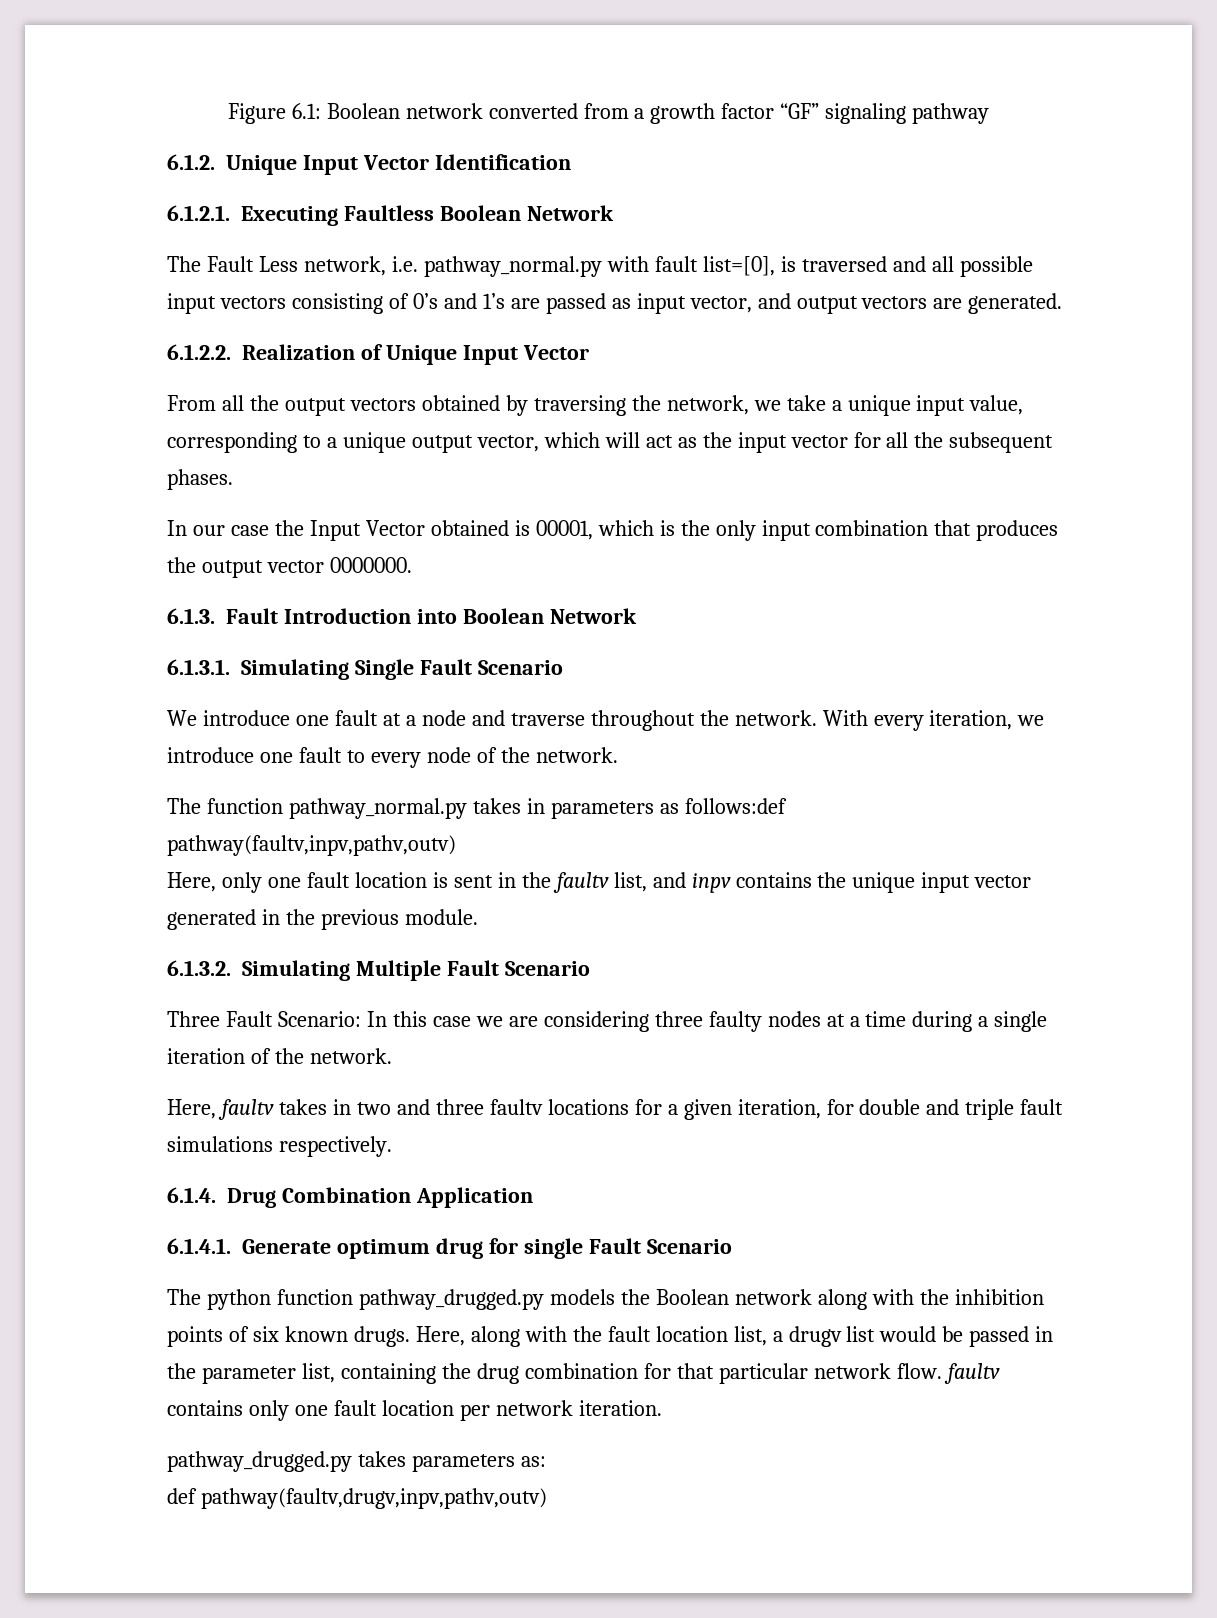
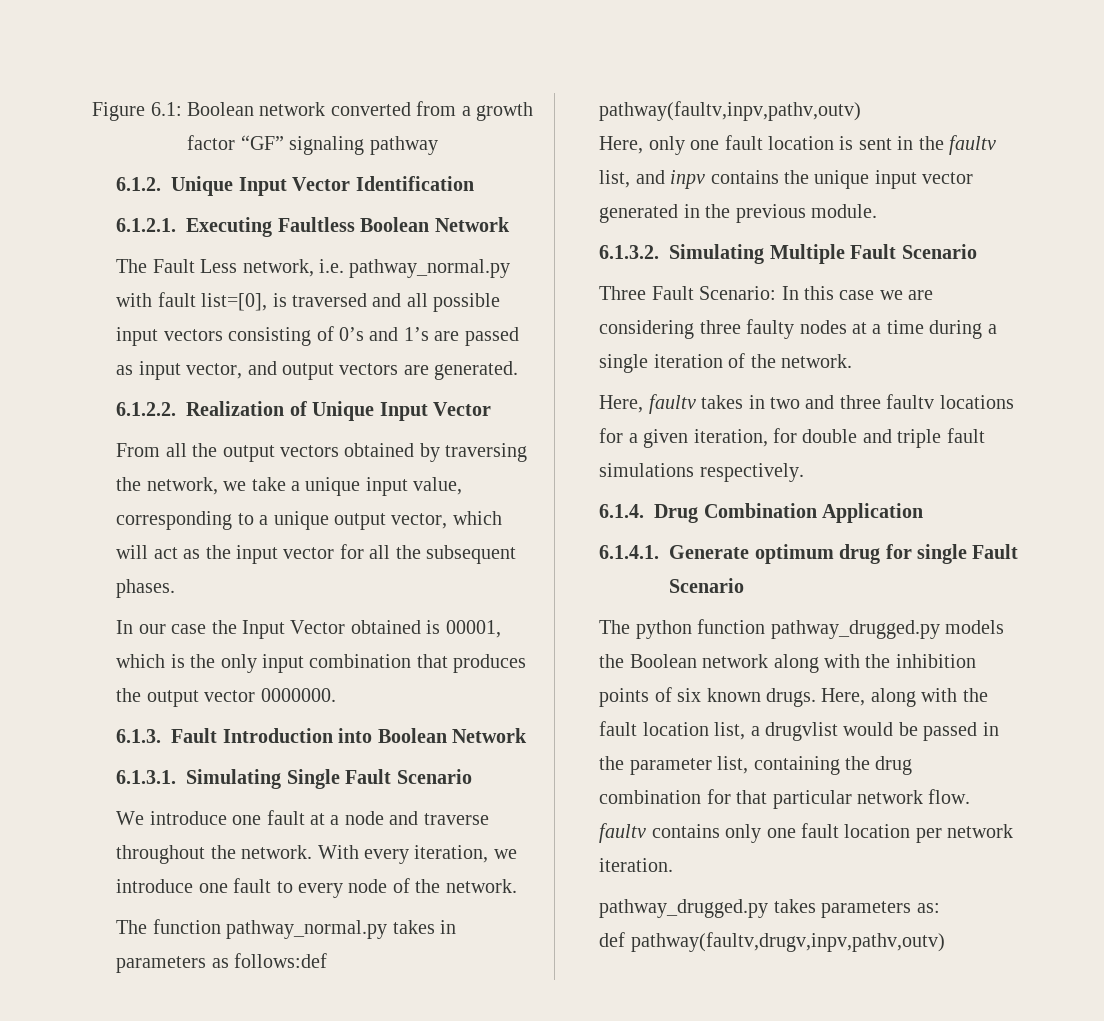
- Here, along with the fault location list, a drugv list would be passed in the parameter list, containing the drug combination for that particular network flow. faultv contains only one fault location per network iteration.
+ Here, along with the fault location list, a drugvlist would be passed in the parameter list, containing the drug combination for that particular network flow. faultv contains only one fault location per network iteration.

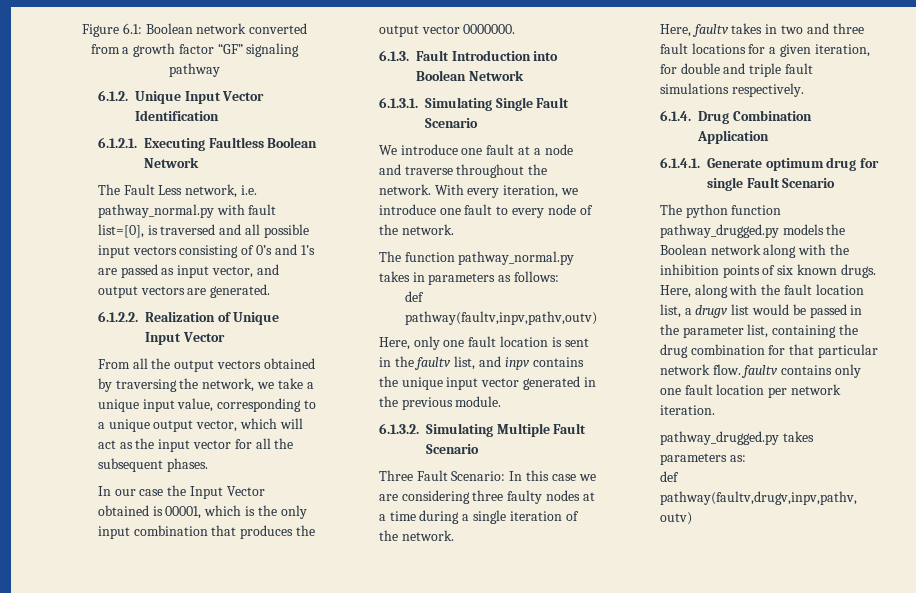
- The function pathway_normal.py takes in parameters as follows:def pathway(faultv,inpv,pathv,outv)
+ The function pathway_normal.py takes in parameters as follows:
+ def pathway(faultv,inpv,pathv,outv)
- Here, faultv takes in two and three faultv locations for a given iteration, for double and triple fault simulations respectively.
+ Here, faultv takes in two and three fault locations for a given iteration, for double and triple fault simulations respectively.
- Here, along with the fault location list, a drugvlist would be passed in the parameter list, containing the drug combination for that particular network flow. faultv contains only one fault location per network iteration.
+ Here, along with the fault location list, a drugv list would be passed in the parameter list, containing the drug combination for that particular network flow. faultv contains only one fault location per network iteration.

